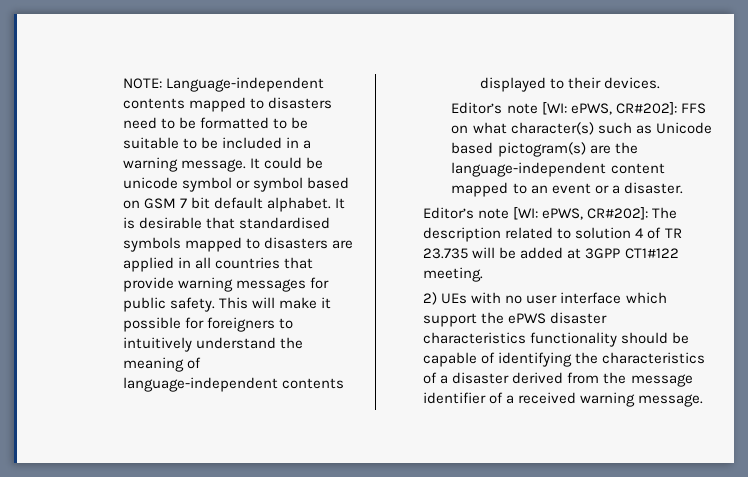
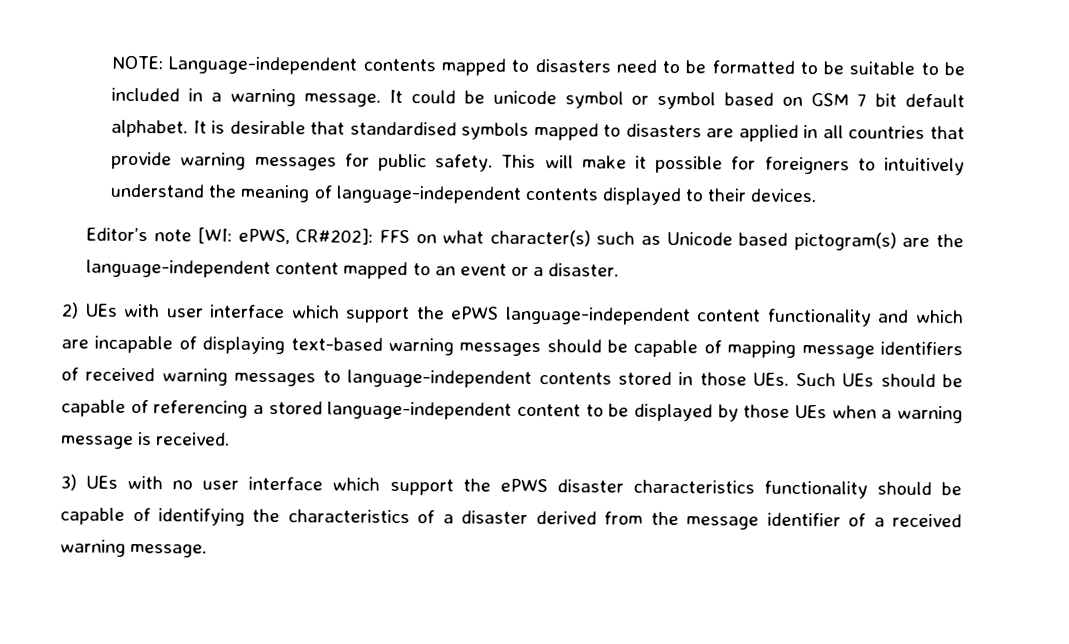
- Editor’s note [WI: ePWS, CR#202]: The description related to solution 4 of TR 23.735 will be added at 3GPP CT1#122 meeting.
- 2) UEs with no user interface which support the ePWS disaster characteristics functionality should be capable of identifying the characteristics of a disaster derived from the message identifier of a received warning message.
+ 2) UEs with user interface which support the ePWS language-independent content functionality and which are incapable of displaying text-based warning messages should be capable of mapping message identifiers of received warning messages to language-independent contents stored in those UEs. Such UEs should be capable of referencing a stored language-independent content to be displayed by those UEs when a warning message is received.
+ 3) UEs with no user interface which support the ePWS disaster characteristics functionality should be capable of identifying the characteristics of a disaster derived from the message identifier of a received warning message.

